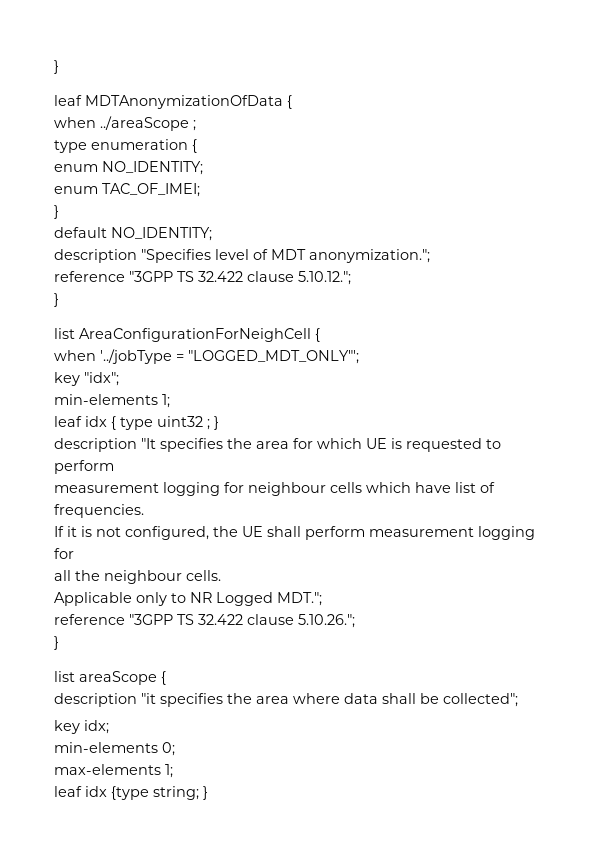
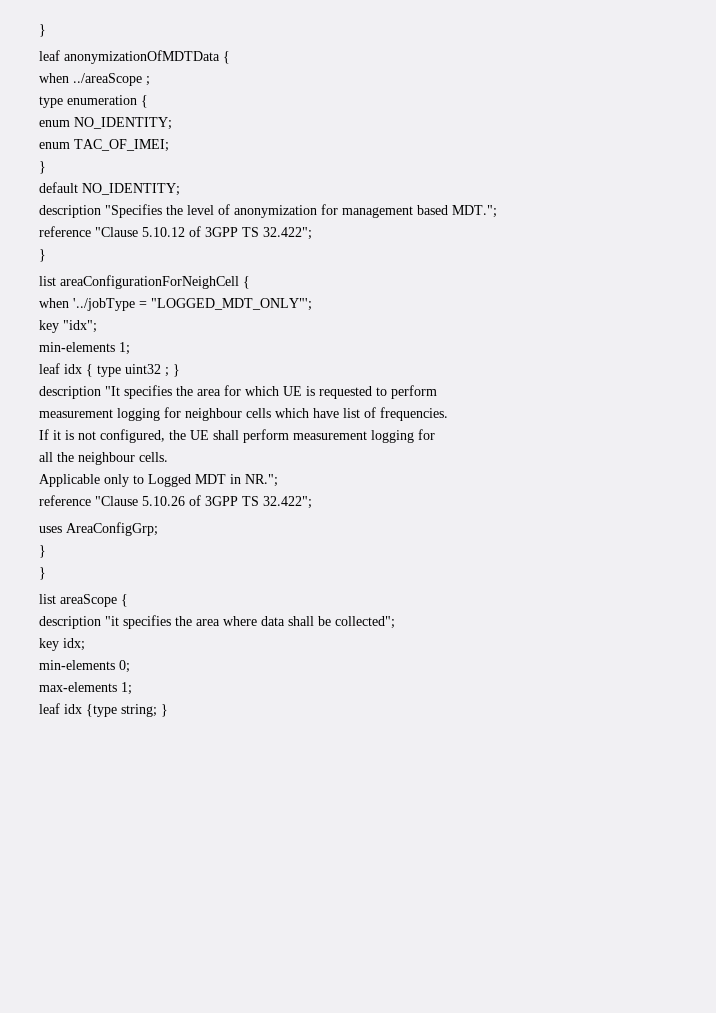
- leaf MDTAnonymizationOfData {
+ leaf anonymizationOfMDTData {
- description "Specifies level of MDT anonymization.";
- reference "3GPP TS 32.422 clause 5.10.12.";
+ description "Specifies the level of anonymization for management based MDT.";
+ reference "Clause 5.10.12 of 3GPP TS 32.422";
  }
- list AreaConfigurationForNeighCell {
+ list areaConfigurationForNeighCell {
- Applicable only to NR Logged MDT.";
- reference "3GPP TS 32.422 clause 5.10.26.";
+ Applicable only to Logged MDT in NR.";
+ reference "Clause 5.10.26 of 3GPP TS 32.422";
+ uses AreaConfigGrp;
+ }

